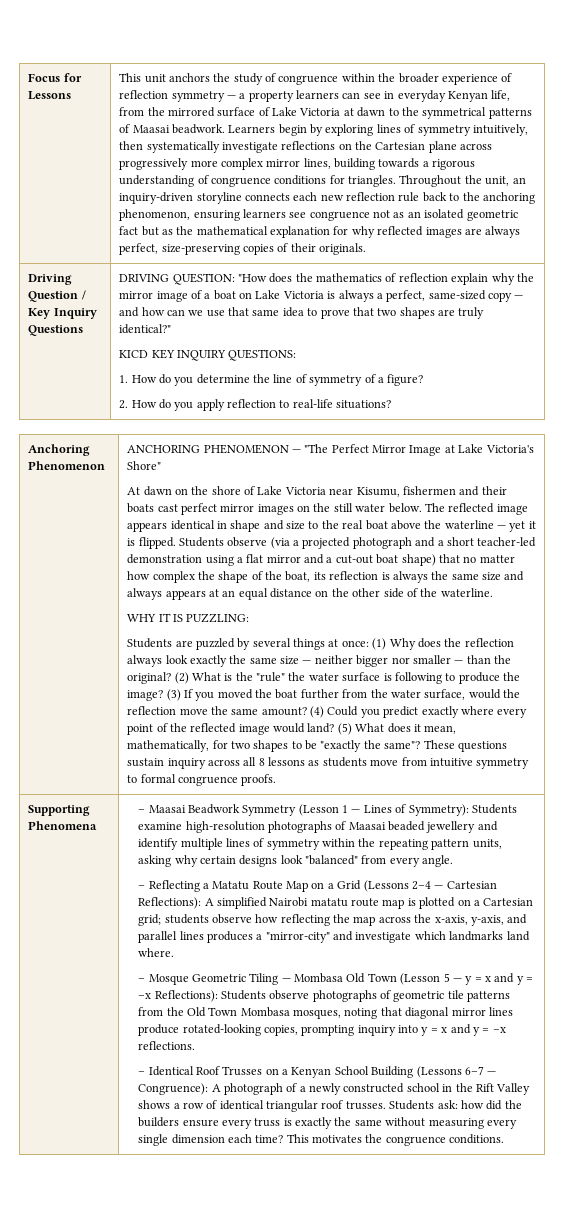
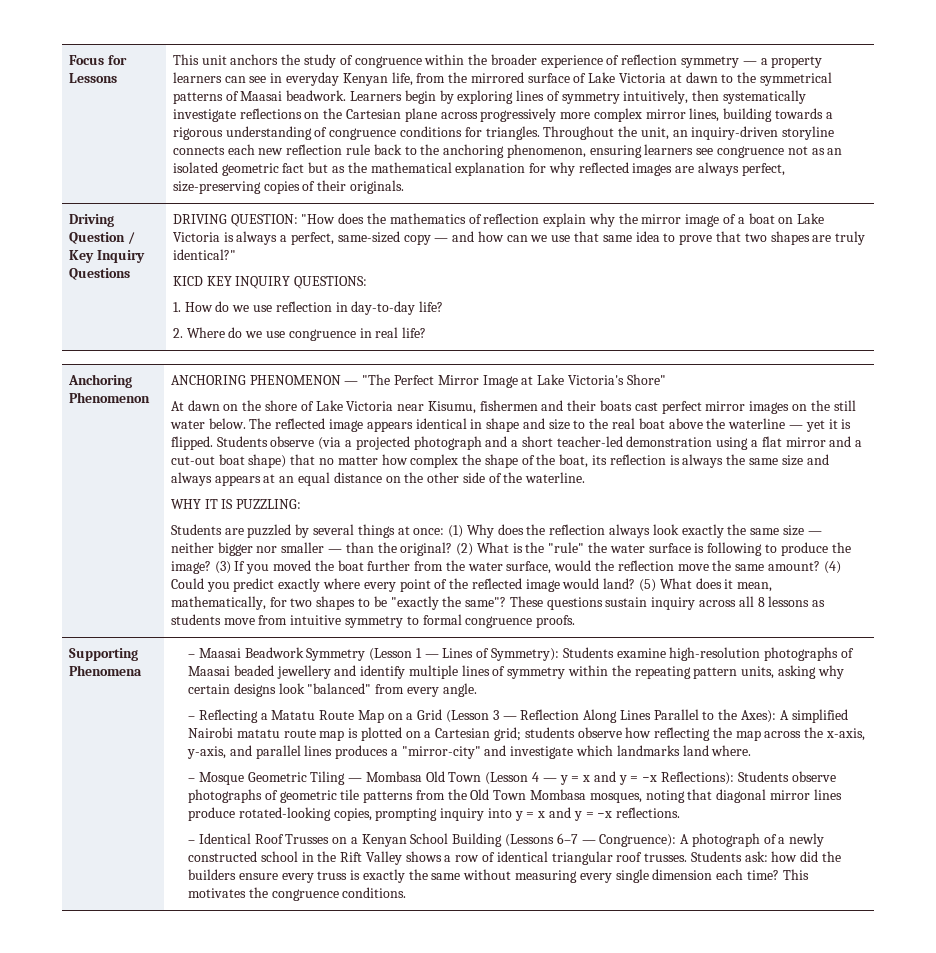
- 1. How do you determine the line of symmetry of a figure?
- 2. How do you apply reflection to real-life situations?
+ 1. How do we use reflection in day-to-day life?
+ 2. Where do we use congruence in real life?
- – Reflecting a Matatu Route Map on a Grid (Lessons 2–4 — Cartesian Reflections): A simplified Nairobi matatu route map is plotted on a Cartesian grid; students observe how reflecting the map across the x-axis, y-axis, and parallel lines produces a "mirror-city" and investigate which landmarks land where.
+ – Reflecting a Matatu Route Map on a Grid (Lesson 3 — Reflection Along Lines Parallel to the Axes): A simplified Nairobi matatu route map is plotted on a Cartesian grid; students observe how reflecting the map across the x-axis, y-axis, and parallel lines produces a "mirror-city" and investigate which landmarks land where.
- – Mosque Geometric Tiling — Mombasa Old Town (Lesson 5 — y = x and y = −x Reflections): Students observe photographs of geometric tile patterns from the Old Town Mombasa mosques, noting that diagonal mirror lines produce rotated-looking copies, prompting inquiry into y = x and y = −x reflections.
+ – Mosque Geometric Tiling — Mombasa Old Town (Lesson 4 — y = x and y = −x Reflections): Students observe photographs of geometric tile patterns from the Old Town Mombasa mosques, noting that diagonal mirror lines produce rotated-looking copies, prompting inquiry into y = x and y = −x reflections.

